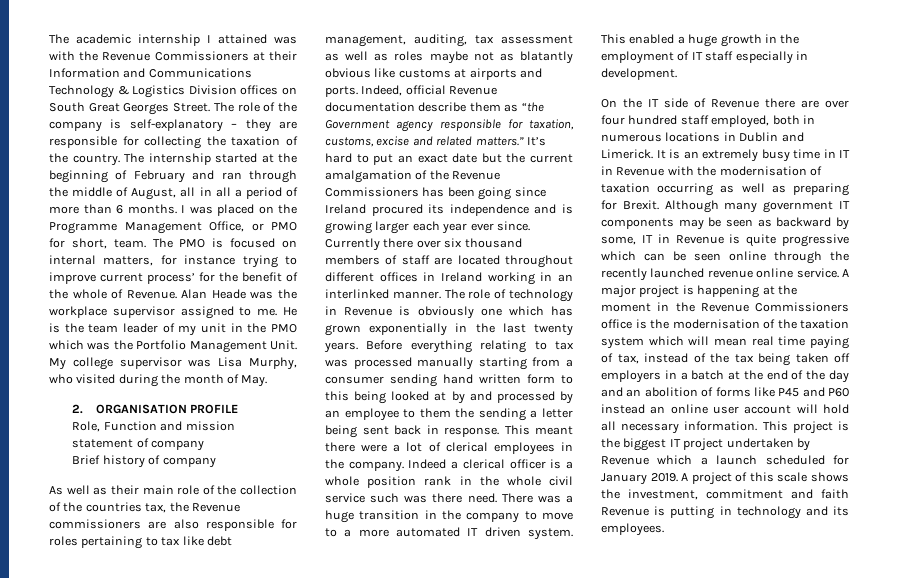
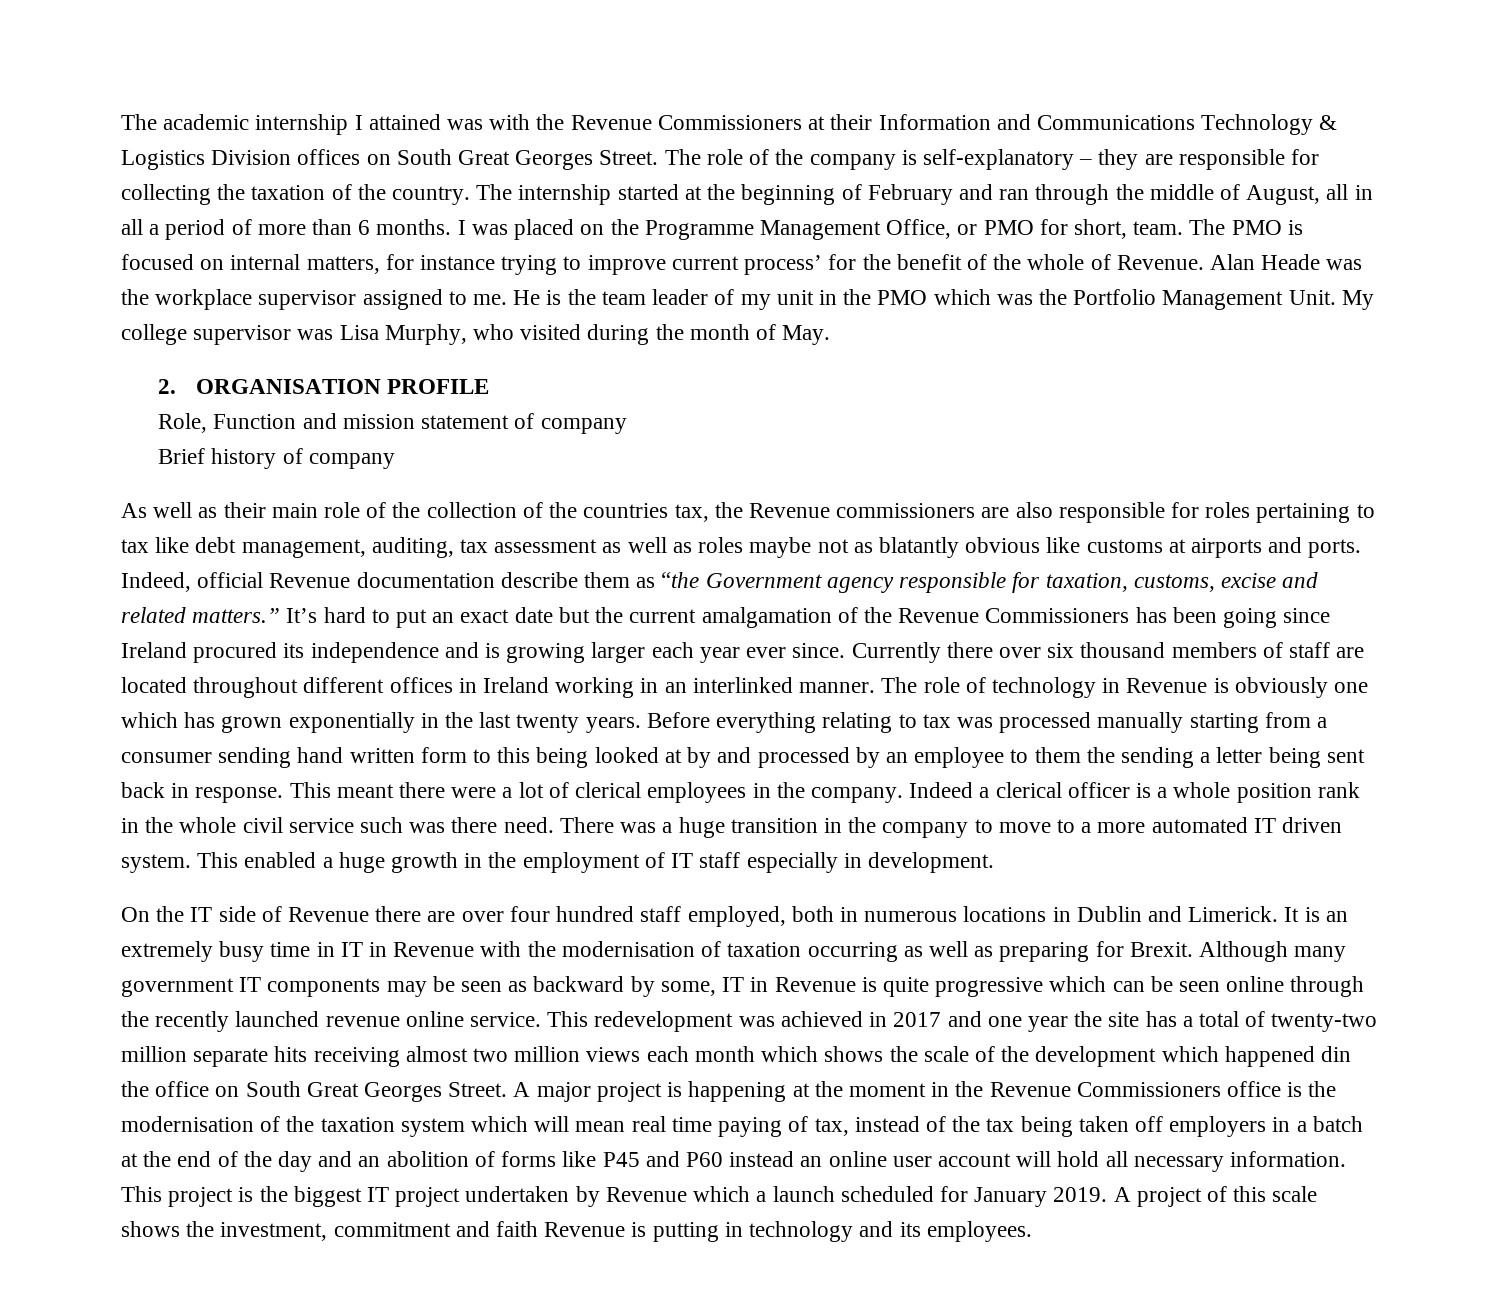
+ This redevelopment was achieved in 2017 and one year the site has a total of twenty-two million separate hits receiving almost two million views each month which shows the scale of the development which happened din the office on South Great Georges Street.

